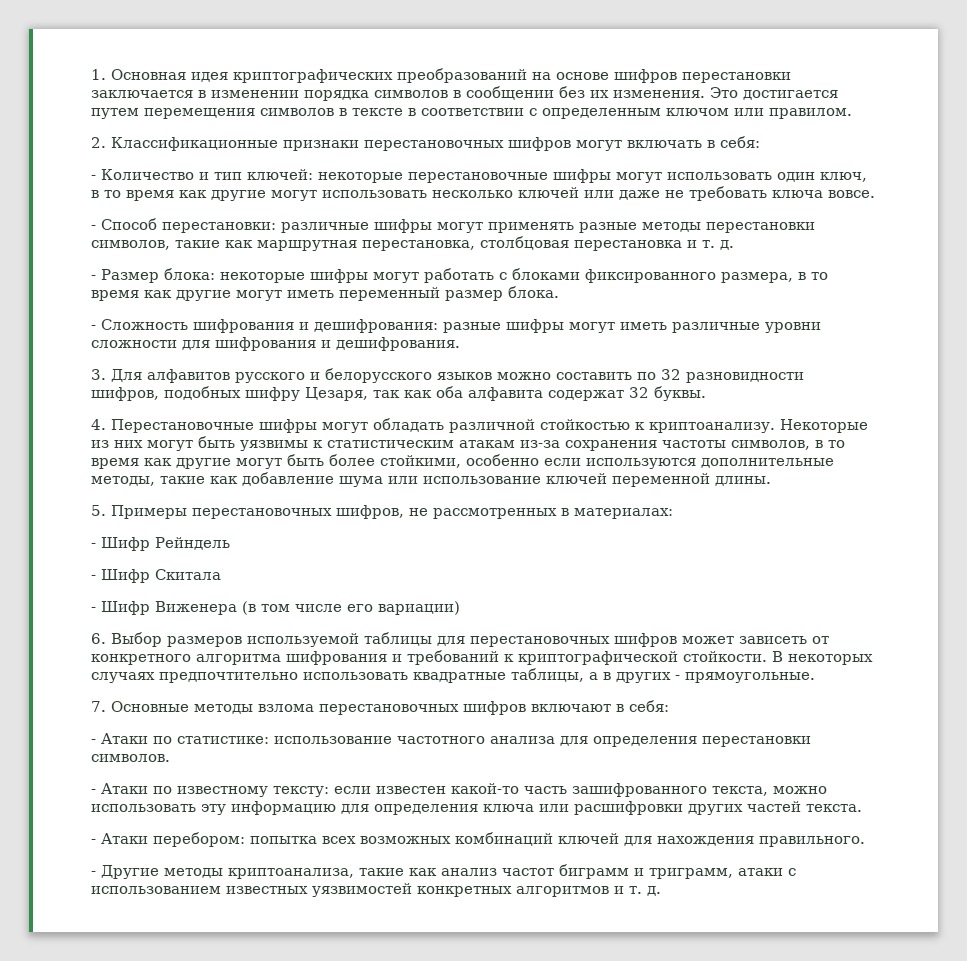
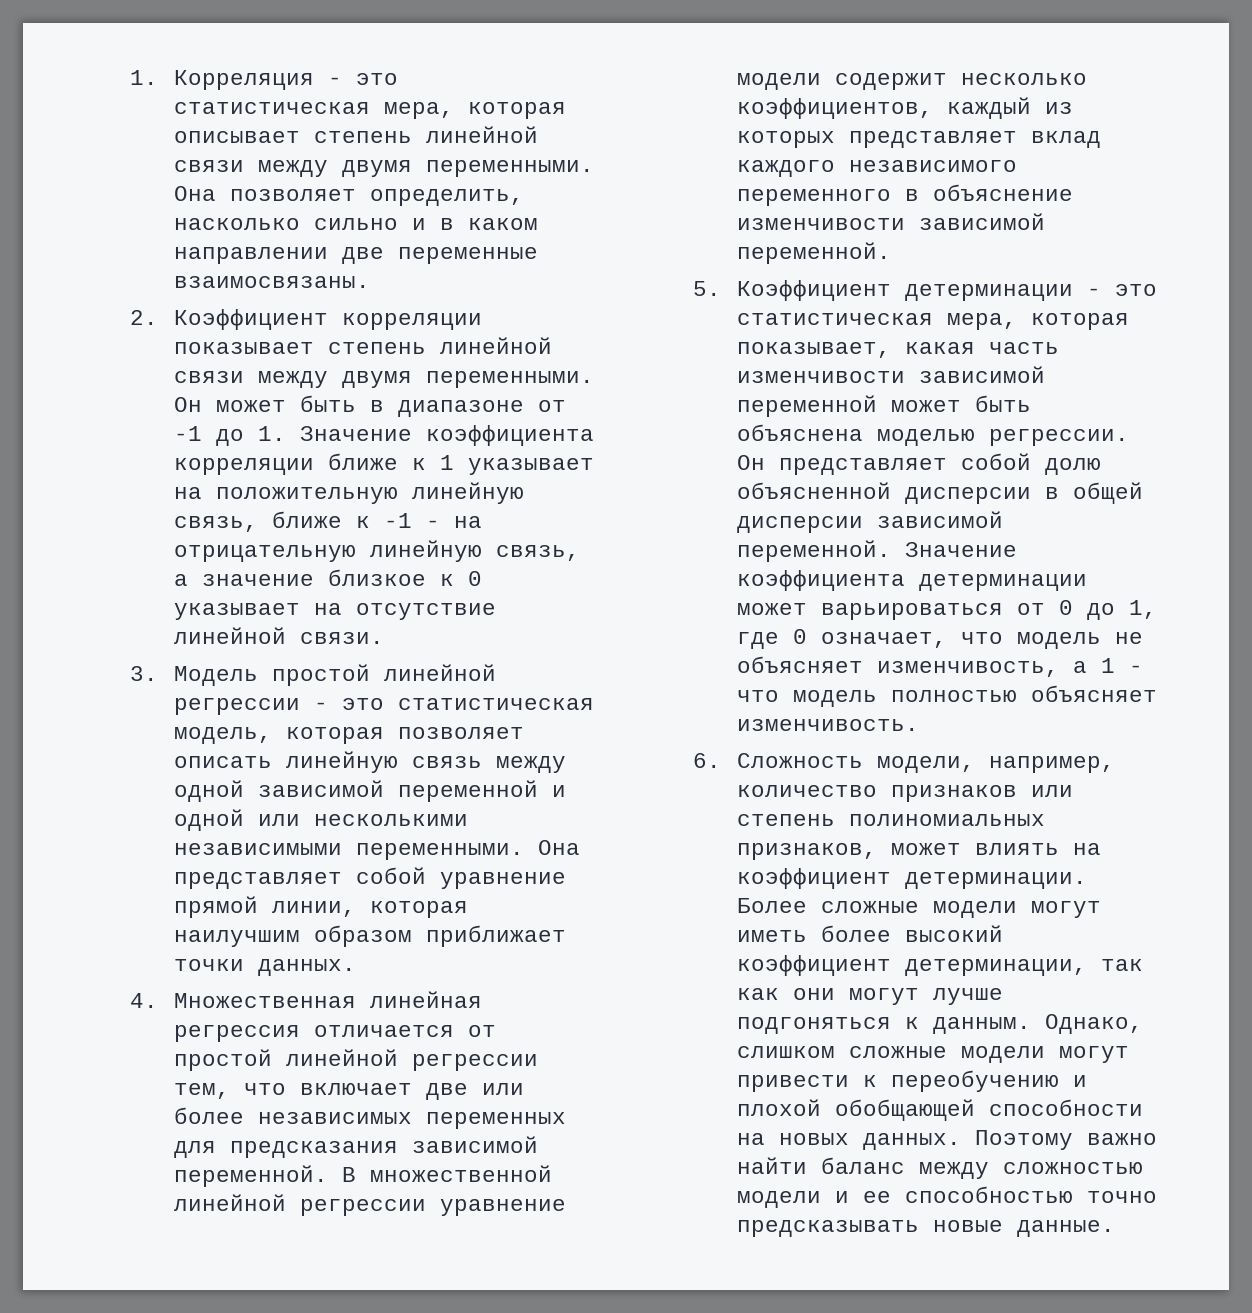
- 1. Основная идея криптографических преобразований на основе шифров перестановки заключается в изменении порядка символов в сообщении без их изменения. Это достигается путем перемещения символов в тексте в соответствии с определенным ключом или правилом.
- 2. Классификационные признаки перестановочных шифров могут включать в себя:
- - Количество и тип ключей: некоторые перестановочные шифры могут использовать один ключ, в то время как другие могут использовать несколько ключей или даже не требовать ключа вовсе.
- - Способ перестановки: различные шифры могут применять разные методы перестановки символов, такие как маршрутная перестановка, столбцовая перестановка и т. д.
- - Размер блока: некоторые шифры могут работать с блоками фиксированного размера, в то время как другие могут иметь переменный размер блока.
- - Сложность шифрования и дешифрования: разные шифры могут иметь различные уровни сложности для шифрования и дешифрования.
- 3. Для алфавитов русского и белорусского языков можно составить по 32 разновидности шифров, подобных шифру Цезаря, так как оба алфавита содержат 32 буквы.
- 4. Перестановочные шифры могут обладать различной стойкостью к криптоанализу. Некоторые из них могут быть уязвимы к статистическим атакам из-за сохранения частоты символов, в то время как другие могут быть более стойкими, особенно если используются дополнительные методы, такие как добавление шума или использование ключей переменной длины.
- 5. Примеры перестановочных шифров, не рассмотренных в материалах:
- - Шифр Рейндель
- - Шифр Скитала
- - Шифр Виженера (в том числе его вариации)
- 6. Выбор размеров используемой таблицы для перестановочных шифров может зависеть от конкретного алгоритма шифрования и требований к криптографической стойкости. В некоторых случаях предпочтительно использовать квадратные таблицы, а в других - прямоугольные.
- 7. Основные методы взлома перестановочных шифров включают в себя:
- - Атаки по статистике: использование частотного анализа для определения перестановки символов.
- - Атаки по известному тексту: если известен какой-то часть зашифрованного текста, можно использовать эту информацию для определения ключа или расшифровки других частей текста.
- - Атаки перебором: попытка всех возможных комбинаций ключей для нахождения правильного.
- - Другие методы криптоанализа, такие как анализ частот биграмм и триграмм, атаки с использованием известных уязвимостей конкретных алгоритмов и т. д.
+ 1. Корреляция - это статистическая мера, которая описывает степень линейной связи между двумя переменными. Она позволяет определить, насколько сильно и в каком направлении две переменные взаимосвязаны.
+ 2. Коэффициент корреляции показывает степень линейной связи между двумя переменными. Он может быть в диапазоне от -1 до 1. Значение коэффициента корреляции ближе к 1 указывает на положительную линейную связь, ближе к -1 - на отрицательную линейную связь, а значение близкое к 0 указывает на отсутствие линейной связи.
+ 3. Модель простой линейной регрессии - это статистическая модель, которая позволяет описать линейную связь между одной зависимой переменной и одной или несколькими независимыми переменными. Она представляет собой уравнение прямой линии, которая наилучшим образом приближает точки данных.
+ 4. Множественная линейная регрессия отличается от простой линейной регрессии тем, что включает две или более независимых переменных для предсказания зависимой переменной. В множественной линейной регрессии уравнение модели содержит несколько коэффициентов, каждый из которых представляет вклад каждого независимого переменного в объяснение изменчивости зависимой переменной.
+ 5. Коэффициент детерминации - это статистическая мера, которая показывает, какая часть изменчивости зависимой переменной может быть объяснена моделью регрессии. Он представляет собой долю объясненной дисперсии в общей дисперсии зависимой переменной. Значение коэффициента детерминации может варьироваться от 0 до 1, где 0 означает, что модель не объясняет изменчивость, а 1 - что модель полностью объясняет изменчивость.
+ 6. Сложность модели, например, количество признаков или степень полиномиальных признаков, может влиять на коэффициент детерминации. Более сложные модели могут иметь более высокий коэффициент детерминации, так как они могут лучше подгоняться к данным. Однако, слишком сложные модели могут привести к переобучению и плохой обобщающей способности на новых данных. Поэтому важно найти баланс между сложностью модели и ее способностью точно предсказывать новые данные.

